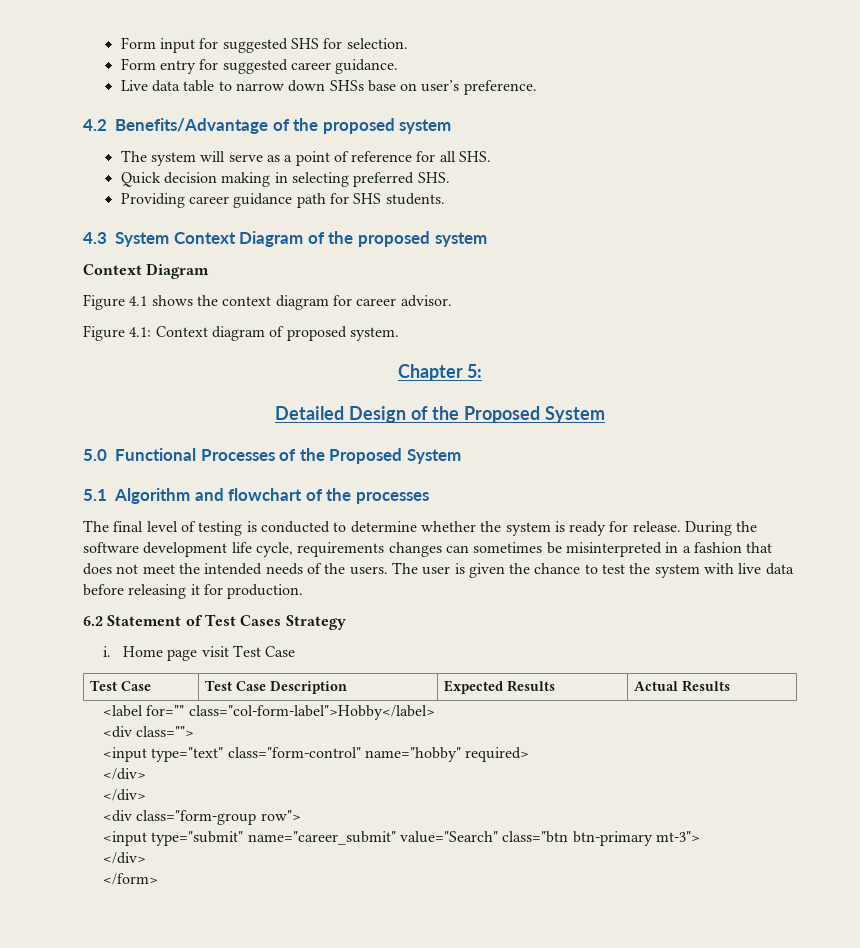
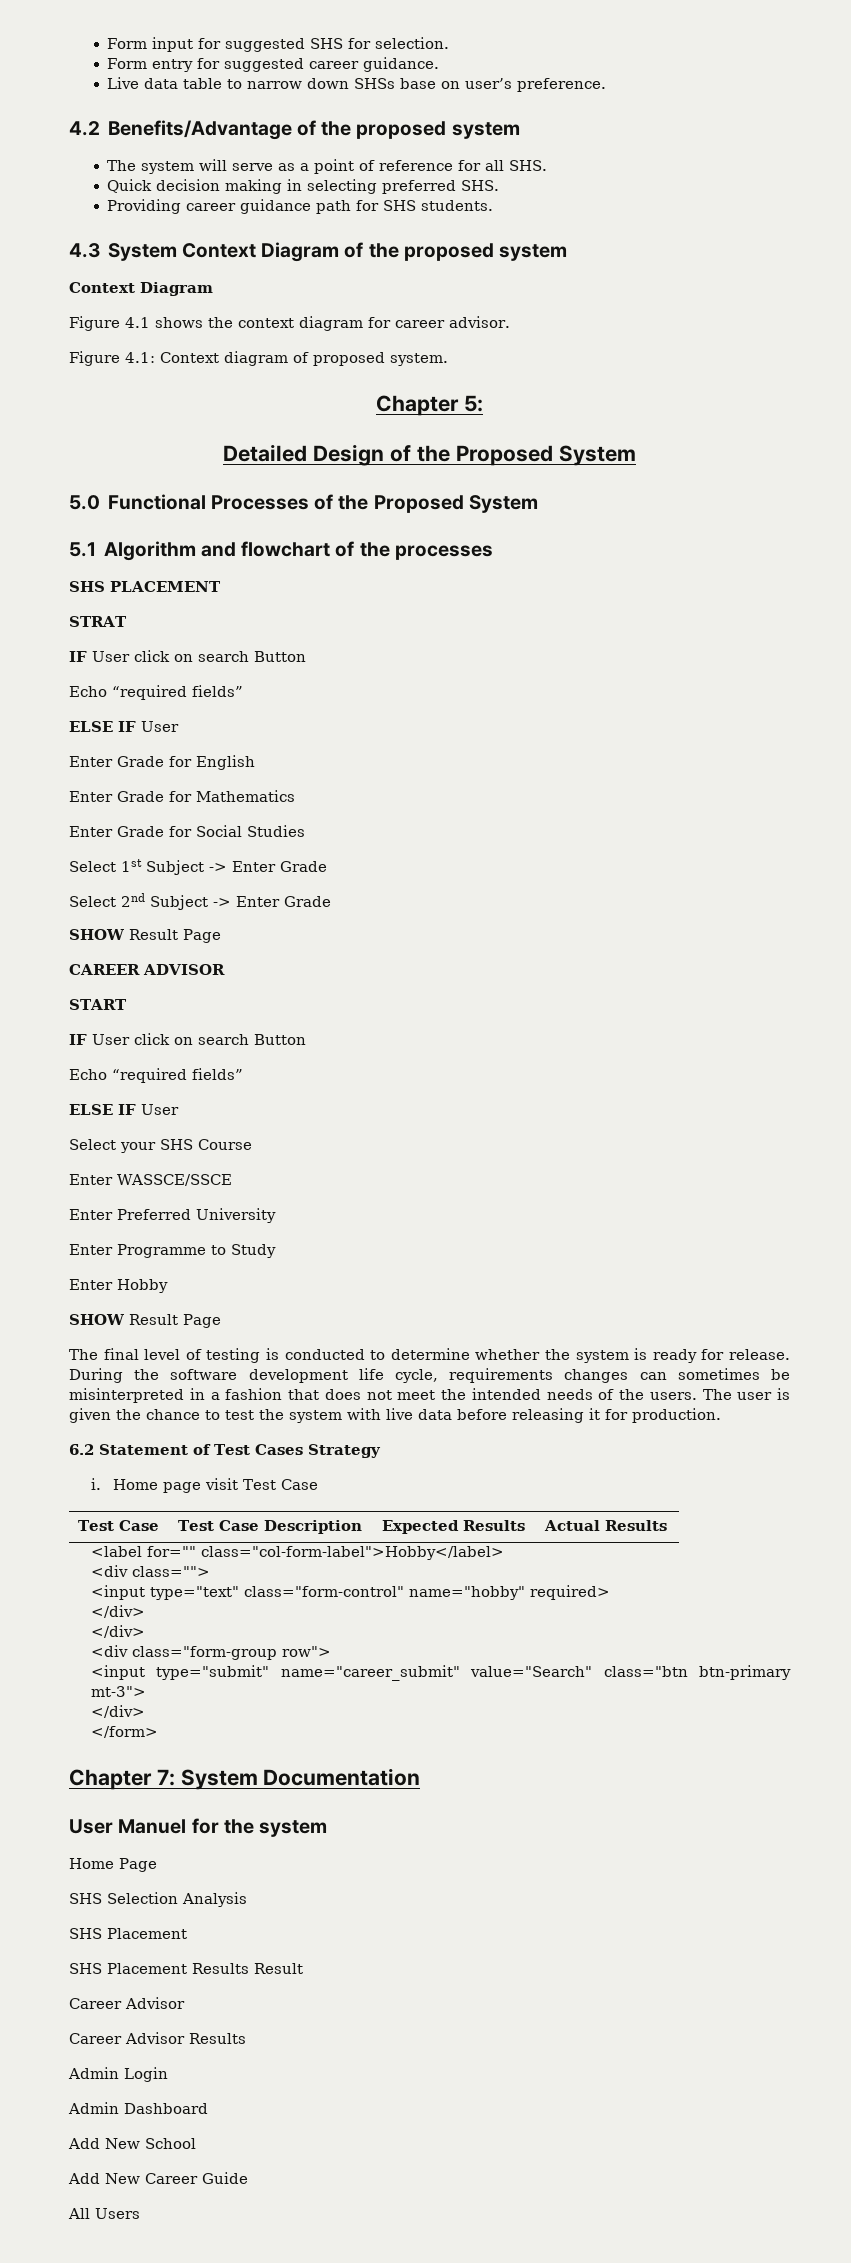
+ SHS PLACEMENT
+ STRAT
+ IF User click on search Button
+ Echo “required fields”
+ ELSE IF User
+ Enter Grade for English
+ Enter Grade for Mathematics
+ Enter Grade for Social Studies
+ Select 1st Subject -> Enter Grade
+ Select 2nd Subject -> Enter Grade
+ SHOW Result Page
+ CAREER ADVISOR
+ START
+ IF User click on search Button
+ Echo “required fields”
+ ELSE IF User
+ Select your SHS Course
+ Enter WASSCE/SSCE
+ Enter Preferred University
+ Enter Programme to Study
+ Enter Hobby
+ SHOW Result Page
+ Chapter 7: System Documentation
+ User Manuel for the system
+ Home Page
+ SHS Selection Analysis
+ SHS Placement
+ SHS Placement Results Result
+ Career Advisor
+ Career Advisor Results
+ Admin Login
+ Admin Dashboard
+ Add New School
+ Add New Career Guide
+ All Users

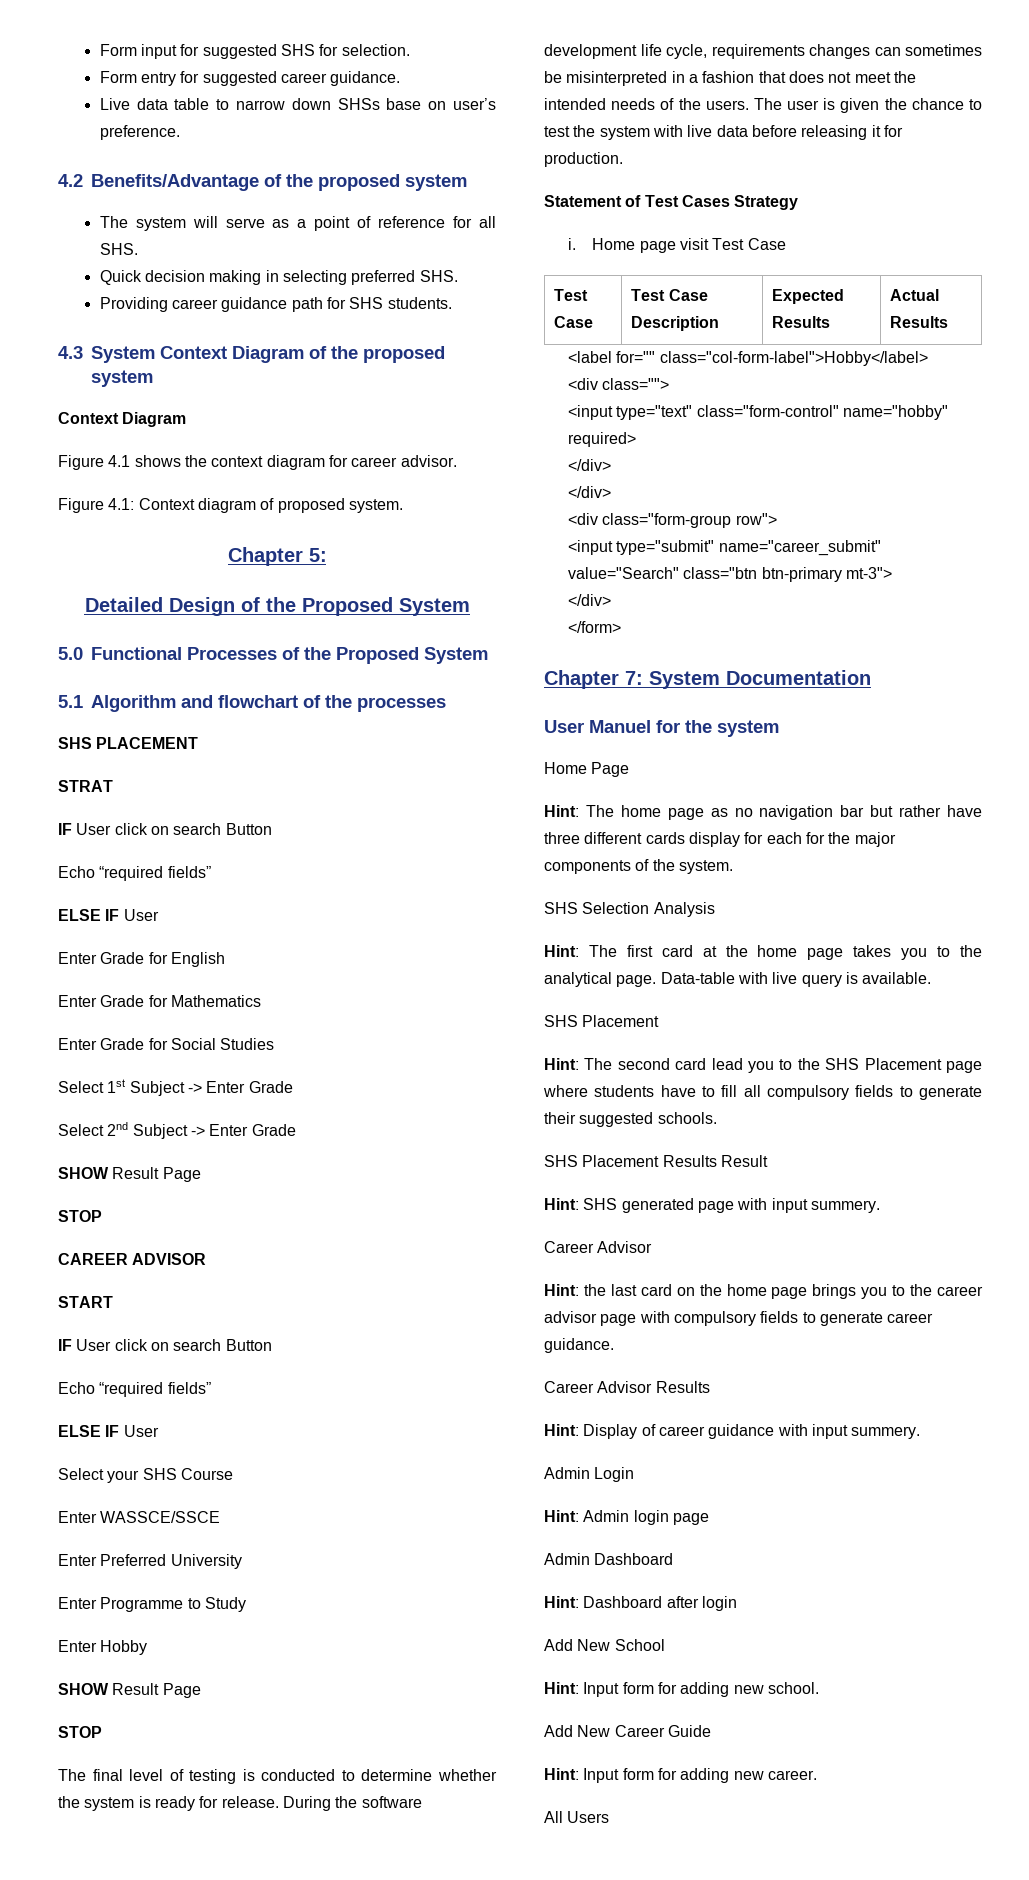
  Select 2nd Subject -> Enter Grade
  SHOW Result Page
+ STOP
  Enter Hobby
  SHOW Result Page
+ STOP
- 6.2 Statement of Test Cases Strategy
+ Statement of Test Cases Strategy
+ Hint: The home page as no navigation bar but rather have three different cards display for each for the major components of the system.
  SHS Selection Analysis
+ Hint: The first card at the home page takes you to the analytical page. Data-table with live query is available.
  SHS Placement
+ Hint: The second card lead you to the SHS Placement page where students have to fill all compulsory fields to generate their suggested schools.
  SHS Placement Results Result
+ Hint: SHS generated page with input summery.
  Career Advisor
+ Hint: the last card on the home page brings you to the career advisor page with compulsory fields to generate career guidance.
  Career Advisor Results
+ Hint: Display of career guidance with input summery.
  Admin Login
+ Hint: Admin login page
  Admin Dashboard
+ Hint: Dashboard after login
  Add New School
+ Hint: Input form for adding new school.
  Add New Career Guide
+ Hint: Input form for adding new career.

